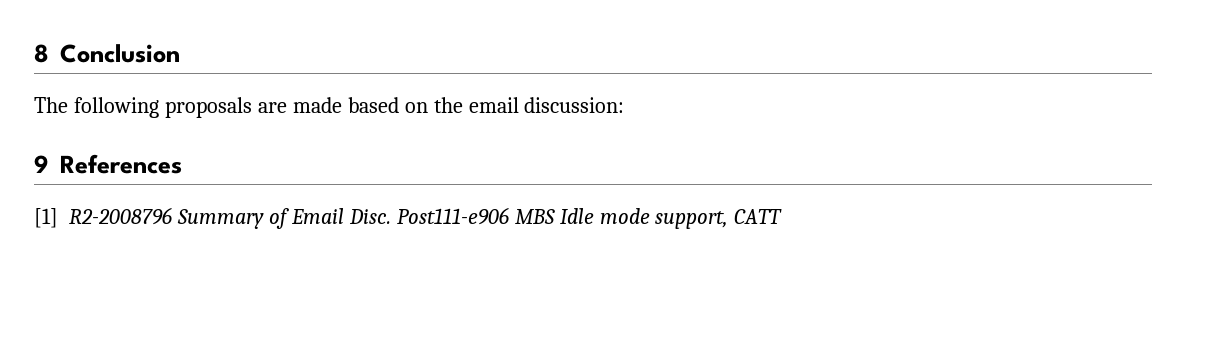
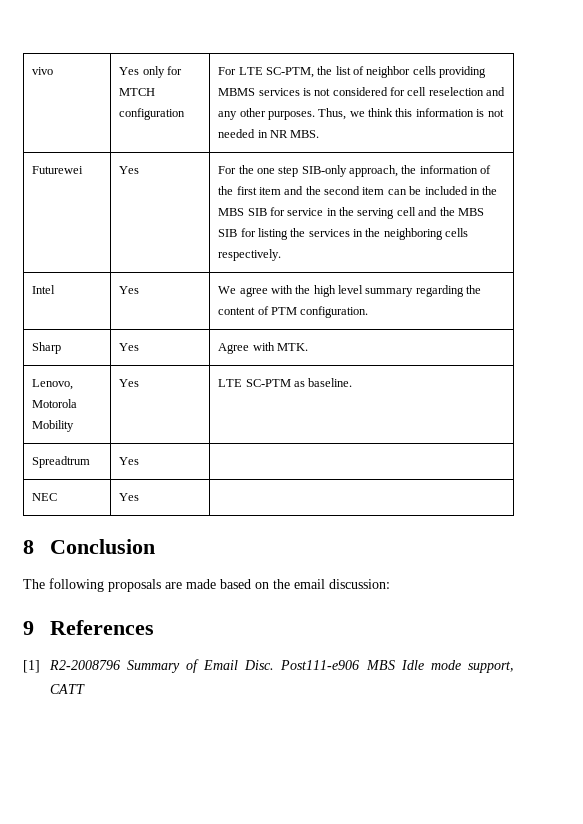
+ vivo | Yes only for MTCH configuration | For LTE SC-PTM, the list of neighbor cells providing MBMS services is not considered for cell reselection and any other purposes. Thus, we think this information is not needed in NR MBS.
+ Futurewei | Yes | For the one step SIB-only approach, the information of the first item and the second item can be included in the MBS SIB for service in the serving cell and the MBS SIB for listing the services in the neighboring cells respectively.
+ Intel | Yes | We agree with the high level summary regarding the content of PTM configuration.
+ Sharp | Yes | Agree with MTK.
+ Lenovo, Motorola Mobility | Yes | LTE SC-PTM as baseline.
+ Spreadtrum | Yes |
+ NEC | Yes |

